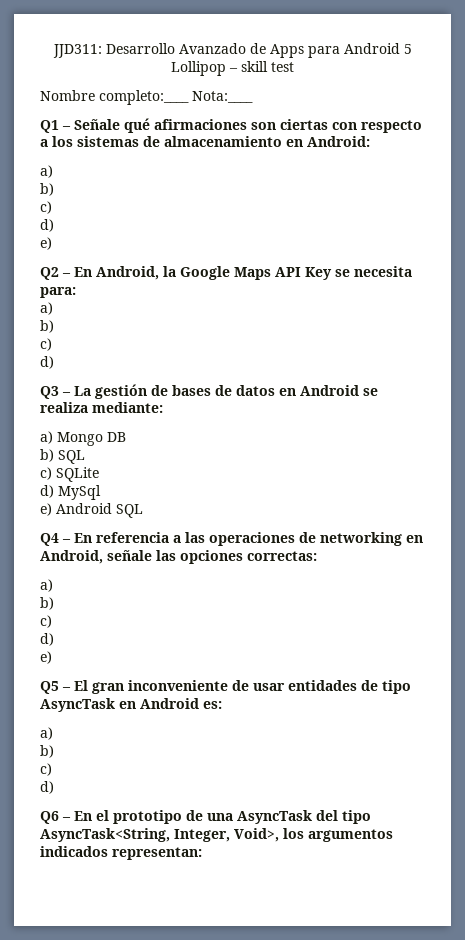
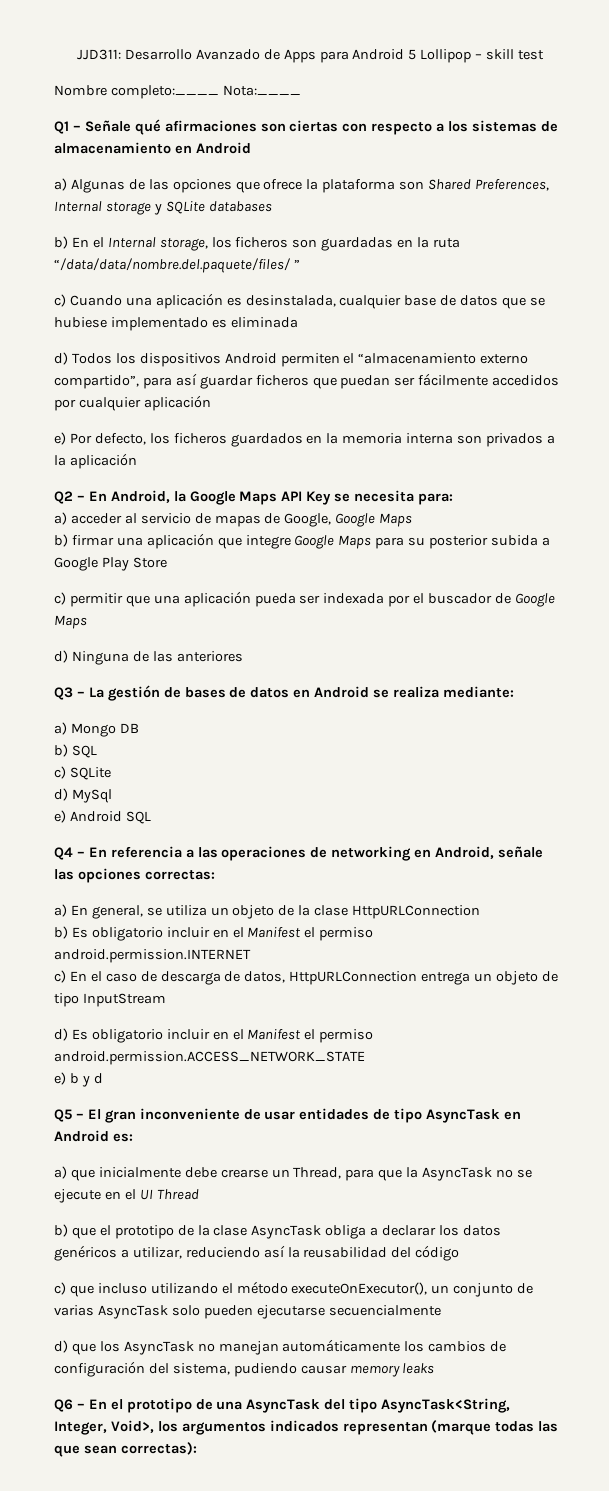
- Q1 – Señale qué afirmaciones son ciertas con respecto a los sistemas de almacenamiento en Android:
- a)
- b)
- c)
- d)
- e)
+ Q1 – Señale qué afirmaciones son ciertas con respecto a los sistemas de almacenamiento en Android
+ a) Algunas de las opciones que ofrece la plataforma son Shared Preferences, Internal storage y SQLite databases
+ b) En el Internal storage, los ficheros son guardadas en la ruta “/data/data/nombre.del.paquete/files/ ”
+ c) Cuando una aplicación es desinstalada, cualquier base de datos que se hubiese implementado es eliminada
+ d) Todos los dispositivos Android permiten el “almacenamiento externo compartido”, para así guardar ficheros que puedan ser fácilmente accedidos por cualquier aplicación
+ e) Por defecto, los ficheros guardados en la memoria interna son privados a la aplicación
  Q2 – En Android, la Google Maps API Key se necesita para:
- a)
- b)
- c)
- d)
+ a) acceder al servicio de mapas de Google, Google Maps
+ b) firmar una aplicación que integre Google Maps para su posterior subida a Google Play Store
+ c) permitir que una aplicación pueda ser indexada por el buscador de Google Maps
+ d) Ninguna de las anteriores
  Q4 – En referencia a las operaciones de networking en Android, señale las opciones correctas:
- a)
- b)
- c)
- d)
- e)
+ a) En general, se utiliza un objeto de la clase HttpURLConnection
+ b) Es obligatorio incluir en el Manifest el permiso android.permission.INTERNET
+ c) En el caso de descarga de datos, HttpURLConnection entrega un objeto de tipo InputStream
+ d) Es obligatorio incluir en el Manifest el permiso android.permission.ACCESS_NETWORK_STATE
+ e) b y d
  Q5 – El gran inconveniente de usar entidades de tipo AsyncTask en Android es:
- a)
- b)
- c)
- d)
+ a) que inicialmente debe crearse un Thread, para que la AsyncTask no se ejecute en el UI Thread
+ b) que el prototipo de la clase AsyncTask obliga a declarar los datos genéricos a utilizar, reduciendo así la reusabilidad del código
+ c) que incluso utilizando el método executeOnExecutor(), un conjunto de varias AsyncTask solo pueden ejecutarse secuencialmente
+ d) que los AsyncTask no manejan automáticamente los cambios de configuración del sistema, pudiendo causar memory leaks
- Q6 – En el prototipo de una AsyncTask del tipo AsyncTask<String, Integer, Void>, los argumentos indicados representan:
+ Q6 – En el prototipo de una AsyncTask del tipo AsyncTask<String, Integer, Void>, los argumentos indicados representan (marque todas las que sean correctas):

